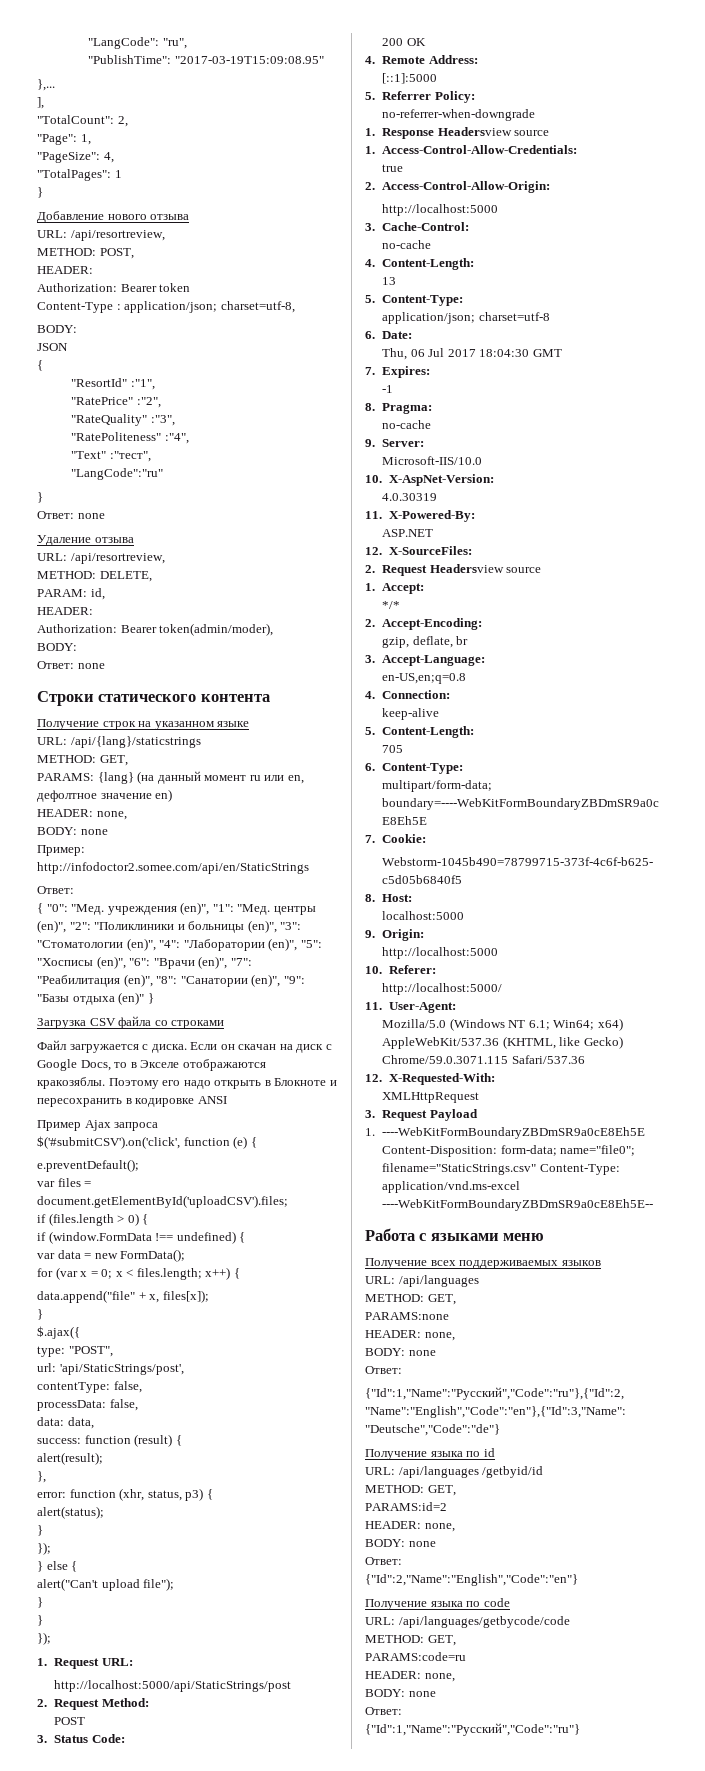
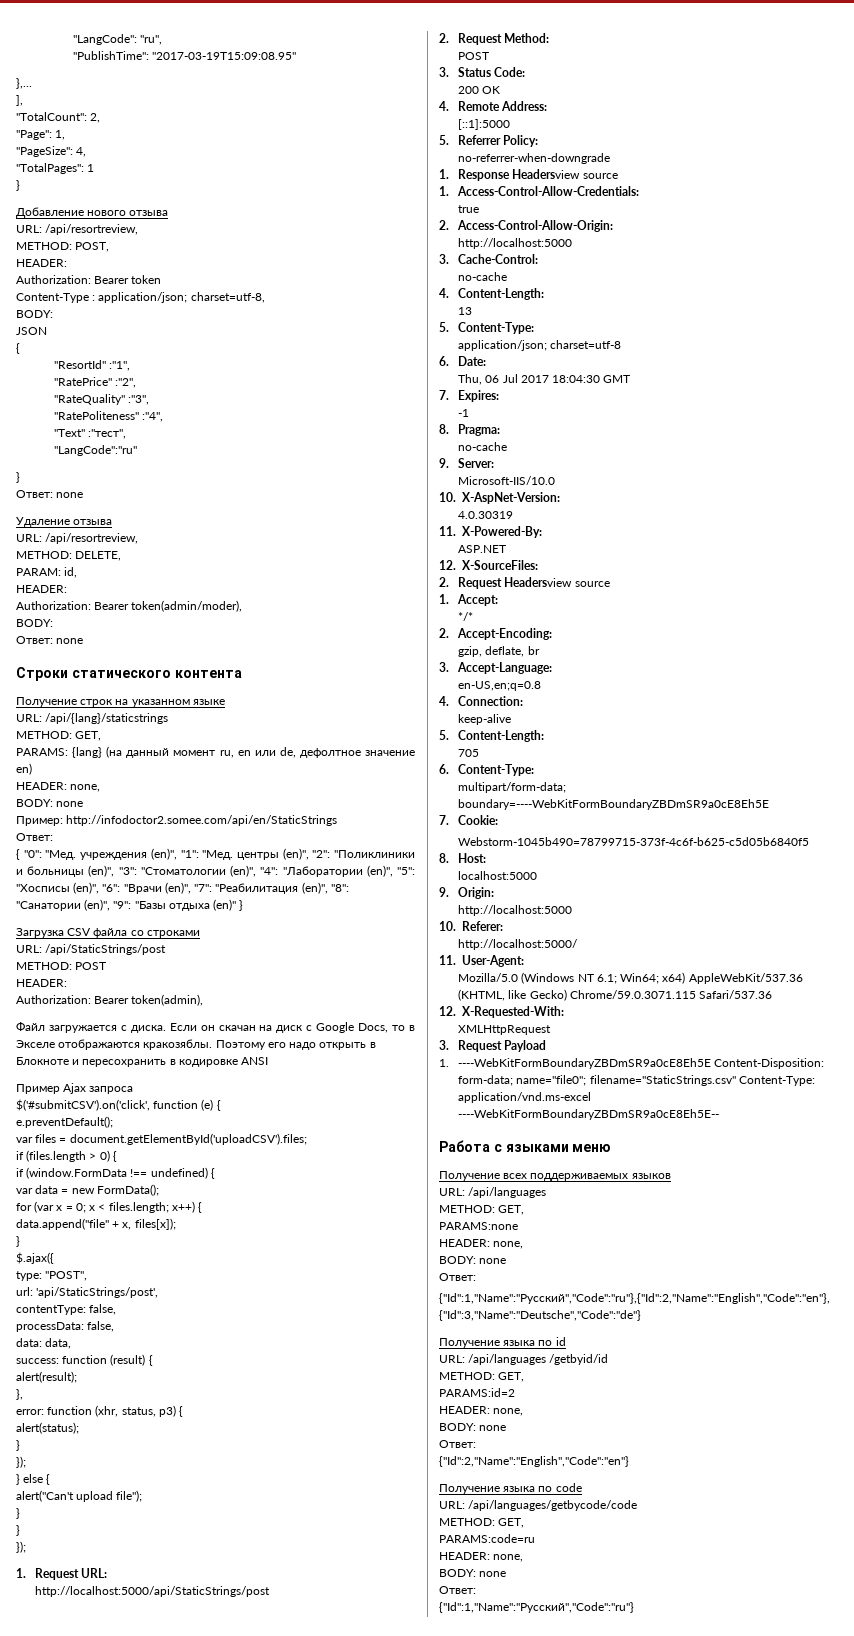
- PARAMS: {lang} (на данный момент ru или en, дефолтное значение en)
+ PARAMS: {lang} (на данный момент ru, en или de, дефолтное значение en)
+ URL: /api/StaticStrings/post
+ METHOD: POST
+ HEADER:
+ Authorization: Bearer token(admin),

